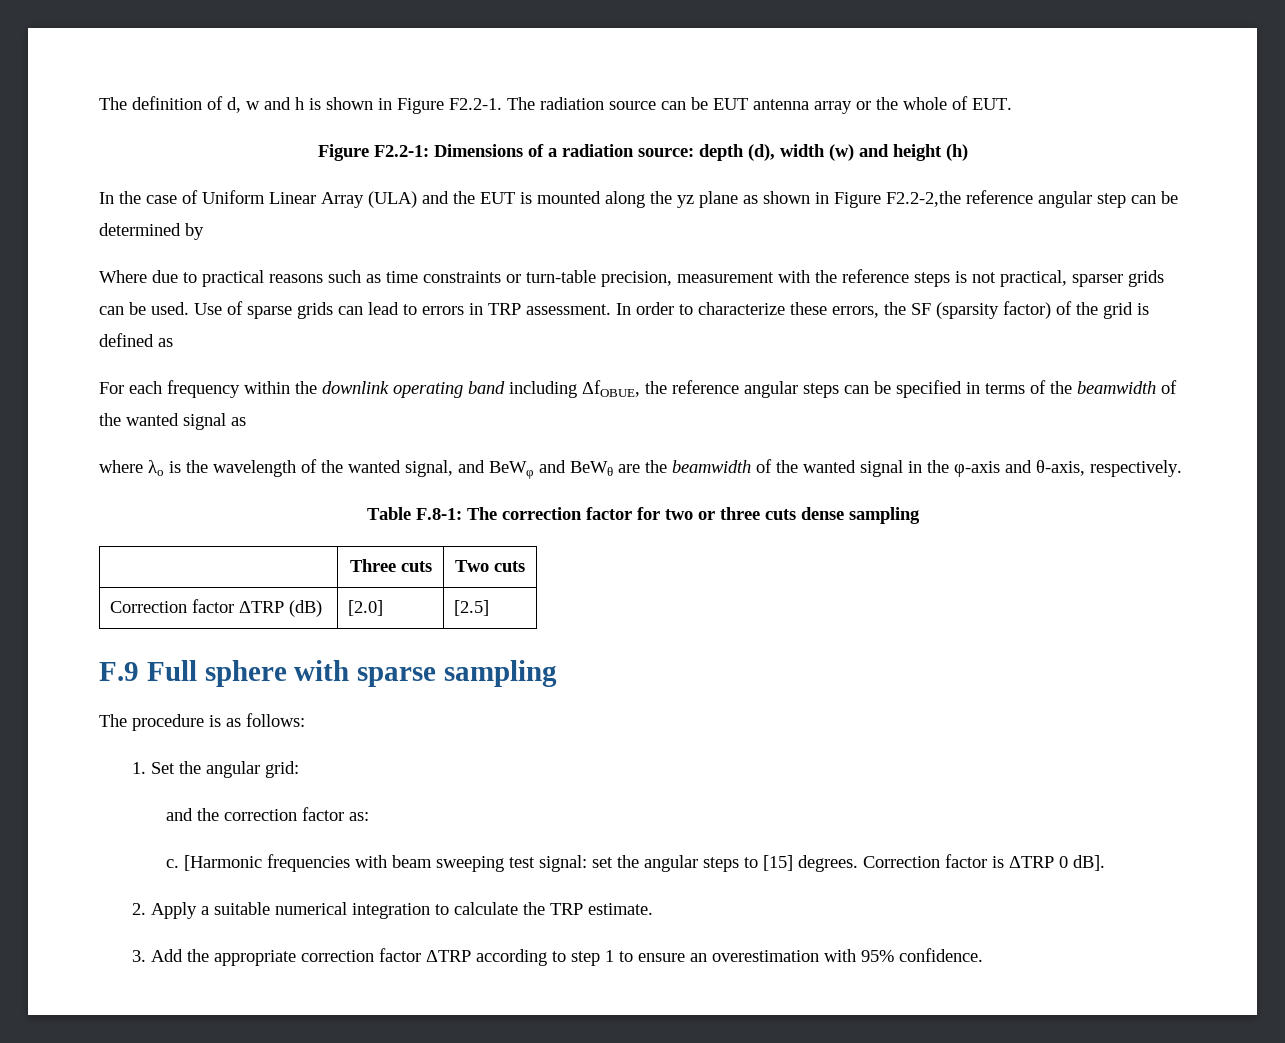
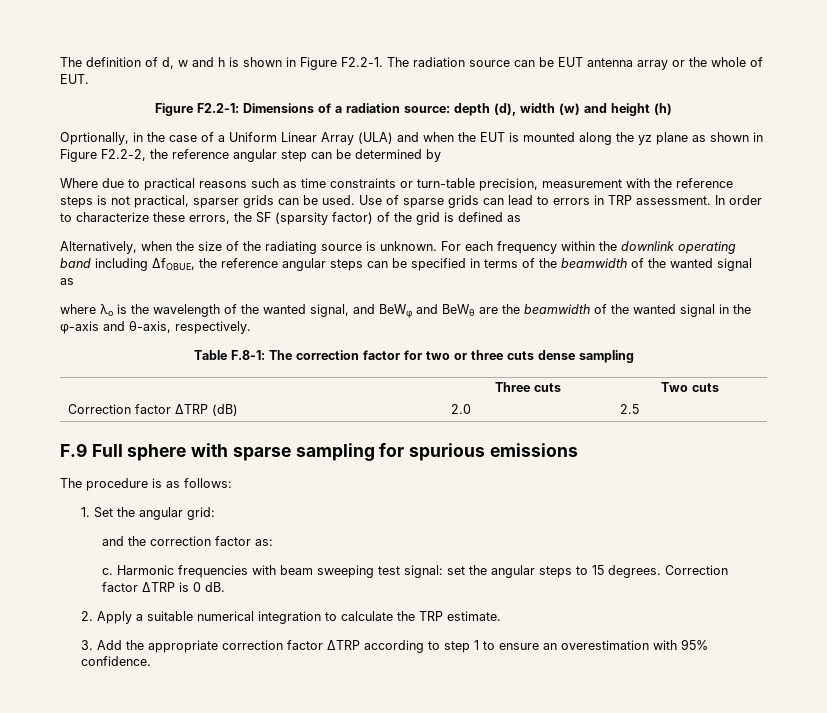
- In the case of Uniform Linear Array (ULA) and the EUT is mounted along the yz plane as shown in Figure F2.2-2,the reference angular step can be determined by
+ Oprtionally, in the case of a Uniform Linear Array (ULA) and when the EUT is mounted along the yz plane as shown in Figure F2.2-2, the reference angular step can be determined by
+ Alternatively, when the size of the radiating source is unknown.
- Correction factor ΔTRP (dB) | [2.0] | [2.5]
+ Correction factor ΔTRP (dB) | 2.0 | 2.5
- F.9 Full sphere with sparse sampling
+ F.9 Full sphere with sparse sampling for spurious emissions
- [Harmonic frequencies with beam sweeping test signal: set the angular steps to [15] degrees.
+ Harmonic frequencies with beam sweeping test signal: set the angular steps to 15 degrees.
- Correction factor is ΔTRP 0 dB].
+ Correction factor ΔTRP is 0 dB.

